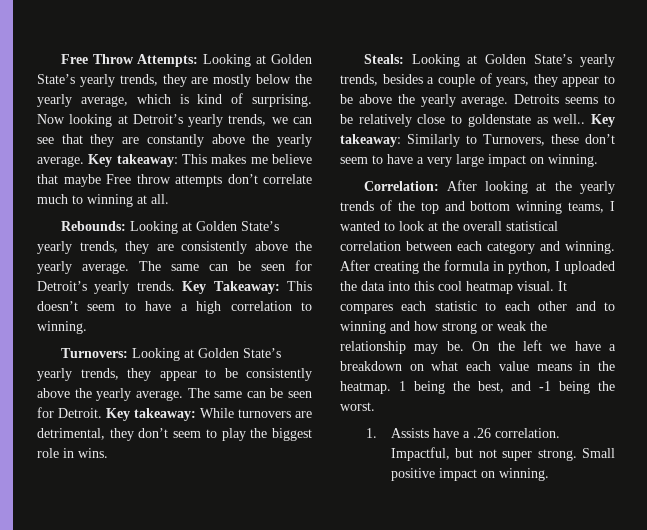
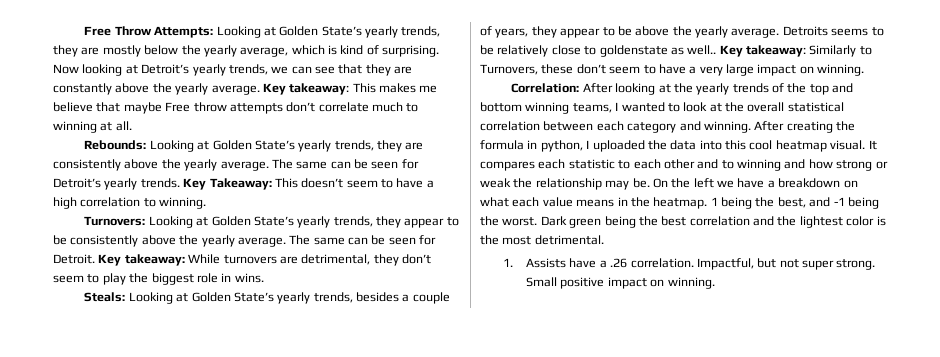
+ Dark green being the best correlation and the lightest color is the most detrimental.

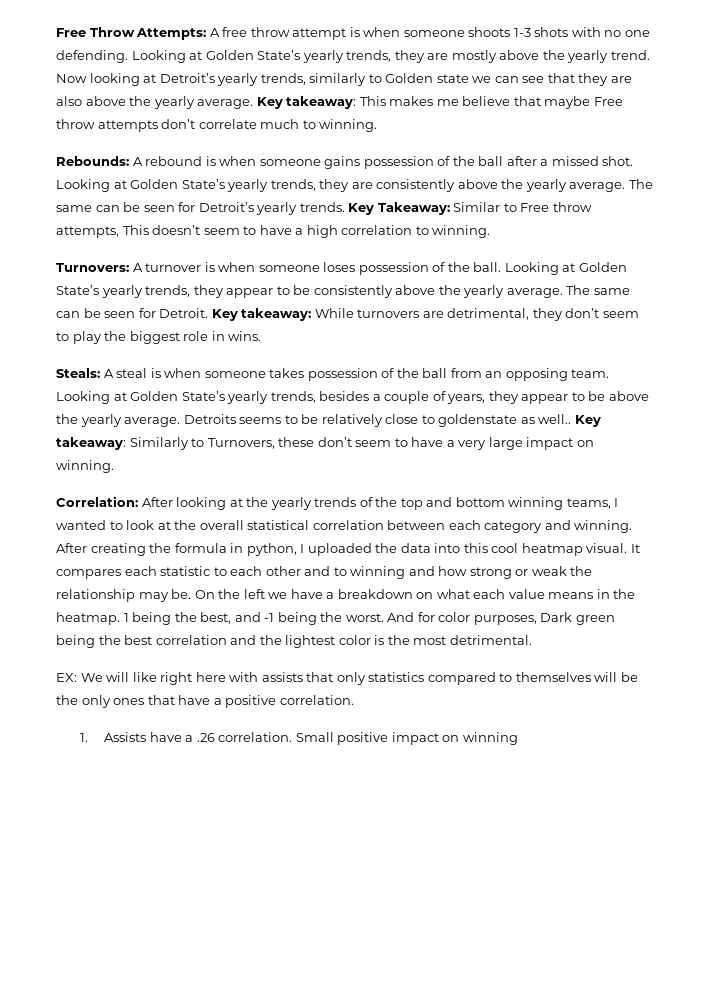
- Free Throw Attempts: Looking at Golden State’s yearly trends, they are mostly below the yearly average, which is kind of surprising.
+ Free Throw Attempts: A free throw attempt is when someone shoots 1-3 shots with no one defending. Looking at Golden State’s yearly trends, they are mostly above the yearly trend.
- Now looking at Detroit’s yearly trends, we can see that they are constantly above the yearly average.
+ Now looking at Detroit’s yearly trends, similarly to Golden state we can see that they are also above the yearly average.
- Key takeaway: This makes me believe that maybe Free throw attempts don’t correlate much to winning at all.
- Rebounds: Looking at Golden State’s yearly trends, they are consistently above the yearly average.
+ Key takeaway: This makes me believe that maybe Free throw attempts don’t correlate much to winning.
+ Rebounds: A rebound is when someone gains possession of the ball after a missed shot. Looking at Golden State’s yearly trends, they are consistently above the yearly average.
- Key Takeaway: This doesn’t seem to have a high correlation to winning.
+ Key Takeaway: Similar to Free throw attempts, This doesn’t seem to have a high correlation to winning.
- Turnovers: Looking at Golden State’s yearly trends, they appear to be consistently above the yearly average.
+ Turnovers: A turnover is when someone loses possession of the ball. Looking at Golden State’s yearly trends, they appear to be consistently above the yearly average.
- Steals: Looking at Golden State’s yearly trends, besides a couple of years, they appear to be above the yearly average.
+ Steals: A steal is when someone takes possession of the ball from an opposing team. Looking at Golden State’s yearly trends, besides a couple of years, they appear to be above the yearly average.
- Dark green being the best correlation and the lightest color is the most detrimental.
+ And for color purposes, Dark green being the best correlation and the lightest color is the most detrimental.
+ EX: We will like right here with assists that only statistics compared to themselves will be the only ones that have a positive correlation.
- Impactful, but not super strong.
- Small positive impact on winning.
+ Small positive impact on winning

